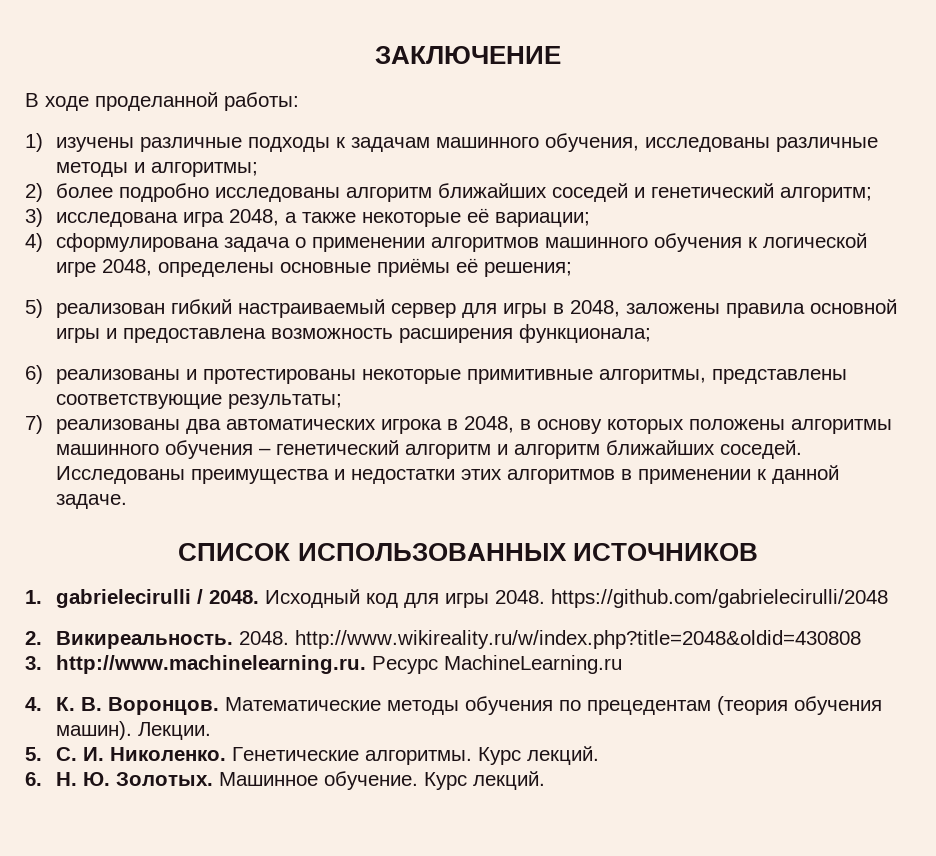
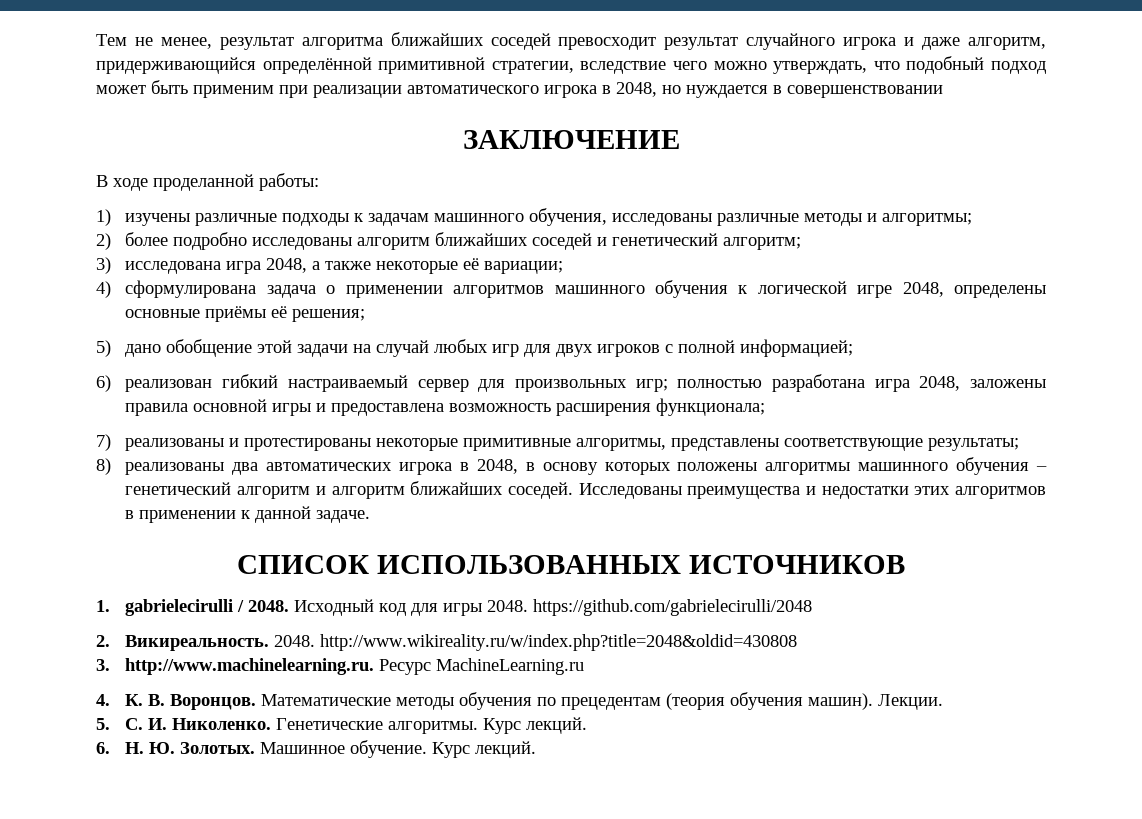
+ Тем не менее, результат алгоритма ближайших соседей превосходит результат случайного игрока и даже алгоритм, придерживающийся определённой примитивной стратегии, вследствие чего можно утверждать, что подобный подход может быть применим при реализации автоматического игрока в 2048, но нуждается в совершенствовании
- 5) реализован гибкий настраиваемый сервер для игры в 2048, заложены правила основной игры и предоставлена возможность расширения функционала;
+ 5) дано обобщение этой задачи на случай любых игр для двух игроков с полной информацией;
+ 6) реализован гибкий настраиваемый сервер для произвольных игр; полностью разработана игра 2048, заложены правила основной игры и предоставлена возможность расширения функционала;
- 6) реализованы и протестированы некоторые примитивные алгоритмы, представлены соответствующие результаты;
+ 7) реализованы и протестированы некоторые примитивные алгоритмы, представлены соответствующие результаты;
- 7) реализованы два автоматических игрока в 2048, в основу которых положены алгоритмы машинного обучения – генетический алгоритм и алгоритм ближайших соседей.
+ 8) реализованы два автоматических игрока в 2048, в основу которых положены алгоритмы машинного обучения – генетический алгоритм и алгоритм ближайших соседей.

